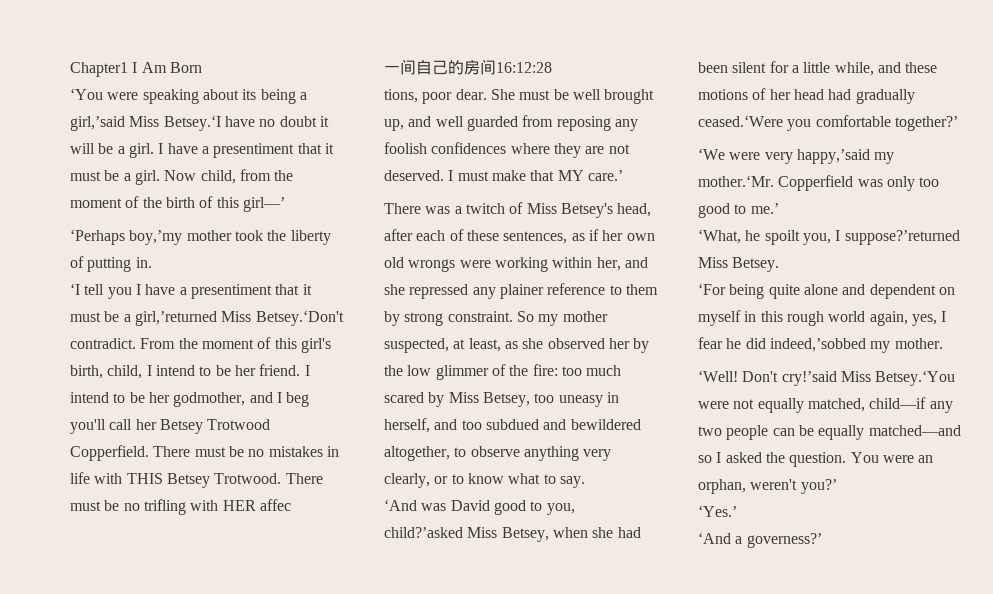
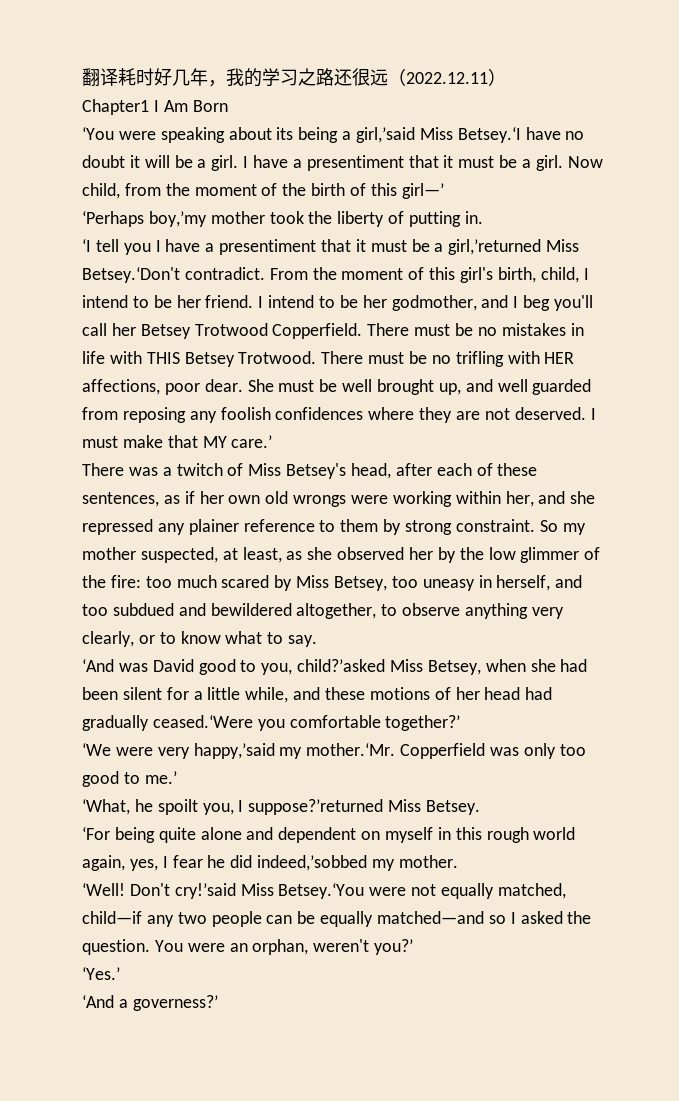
+ 翻译耗时好几年，我的学习之路还很远（2022.12.11）
- There must be no trifling with HER affec
- 一间自己的房间16:12:28
- tions, poor dear.
+ There must be no trifling with HER affections, poor dear.

